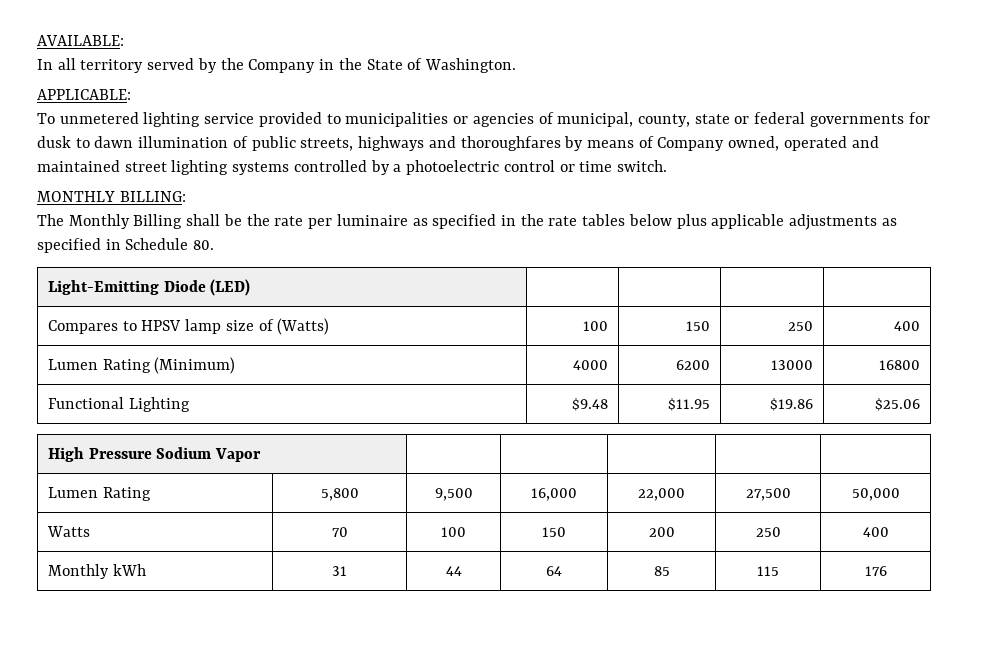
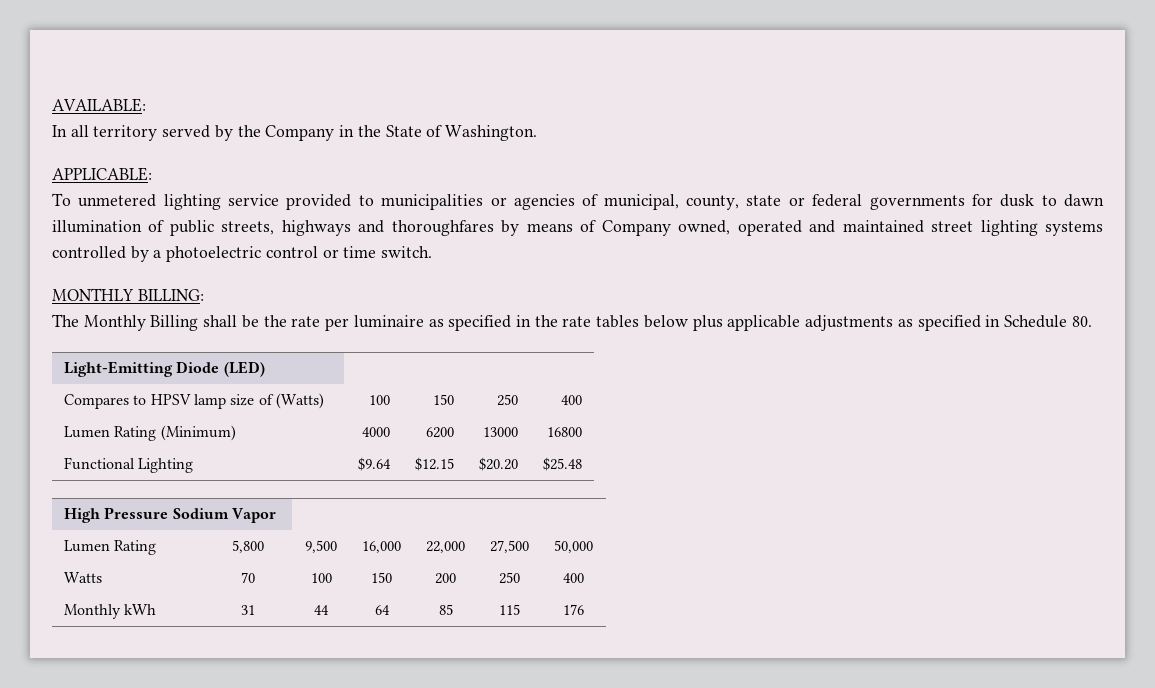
- Functional Lighting | $9.48 | $11.95 | $19.86 | $25.06
+ Functional Lighting | $9.64 | $12.15 | $20.20 | $25.48

